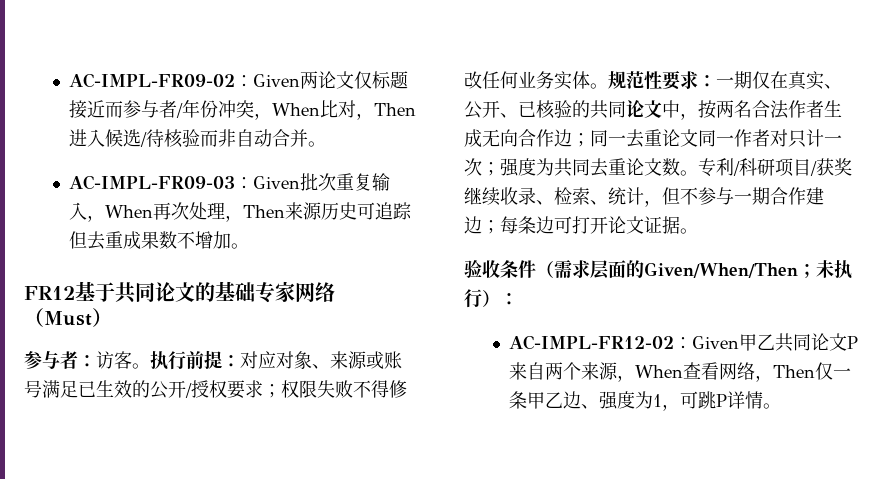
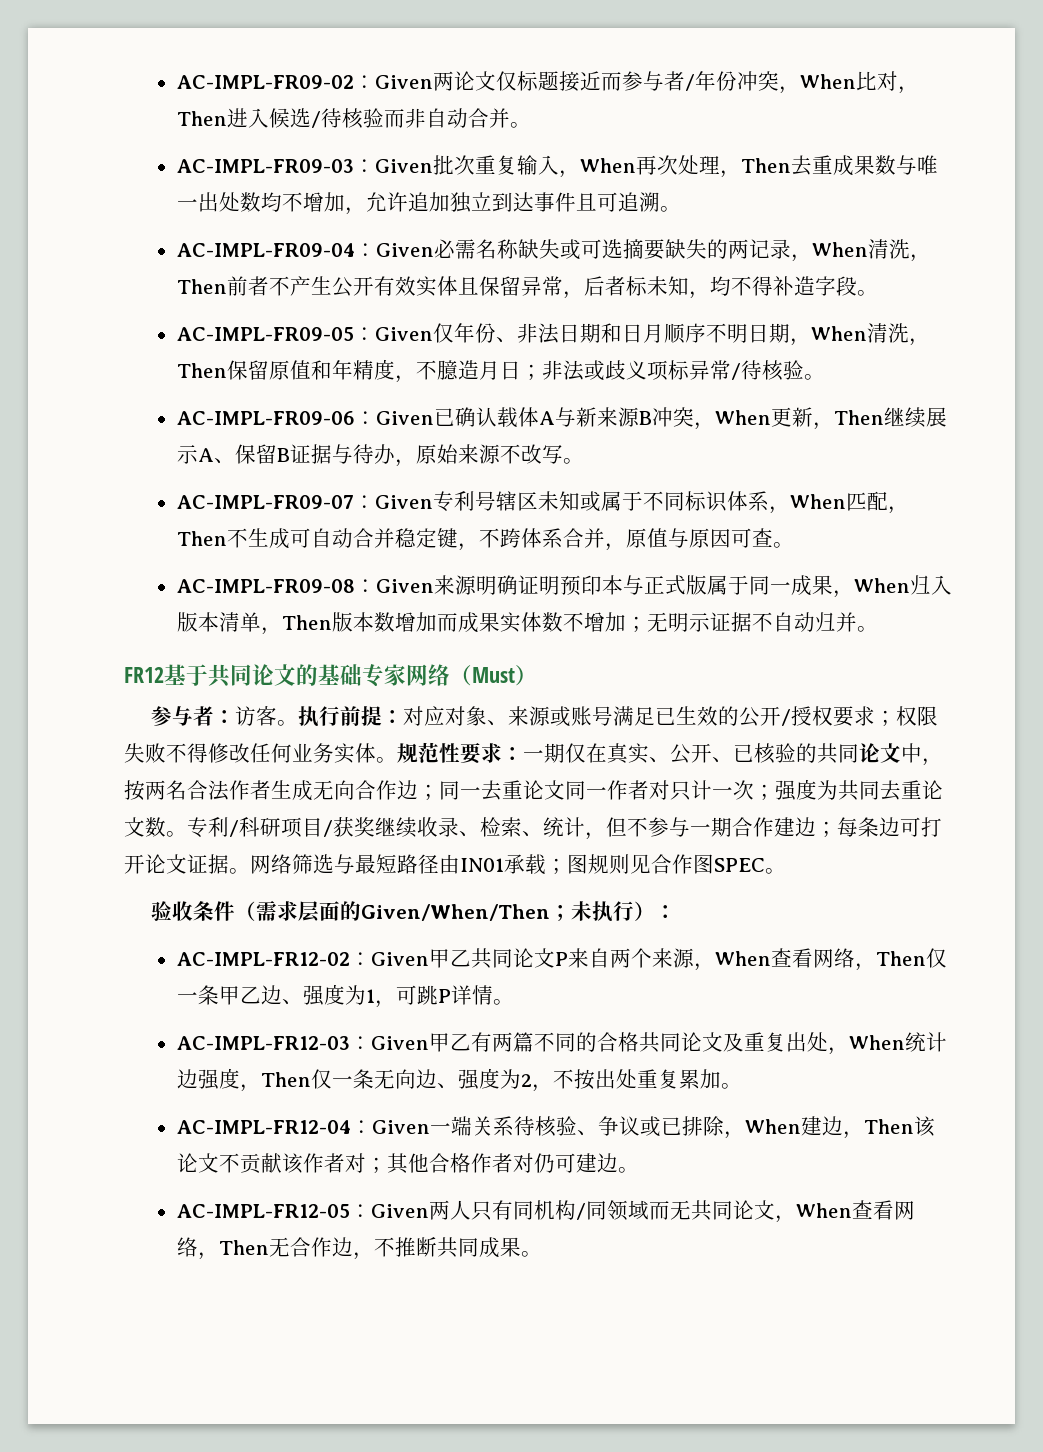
- AC-IMPL-FR09-03：Given批次重复输入，When再次处理，Then来源历史可追踪但去重成果数不增加。
+ AC-IMPL-FR09-03：Given批次重复输入，When再次处理，Then去重成果数与唯一出处数均不增加，允许追加独立到达事件且可追溯。
+ AC-IMPL-FR09-04：Given必需名称缺失或可选摘要缺失的两记录，When清洗，Then前者不产生公开有效实体且保留异常，后者标未知，均不得补造字段。
+ AC-IMPL-FR09-05：Given仅年份、非法日期和日月顺序不明日期，When清洗，Then保留原值和年精度，不臆造月日；非法或歧义项标异常/待核验。
+ AC-IMPL-FR09-06：Given已确认载体A与新来源B冲突，When更新，Then继续展示A、保留B证据与待办，原始来源不改写。
+ AC-IMPL-FR09-07：Given专利号辖区未知或属于不同标识体系，When匹配，Then不生成可自动合并稳定键，不跨体系合并，原值与原因可查。
+ AC-IMPL-FR09-08：Given来源明确证明预印本与正式版属于同一成果，When归入版本清单，Then版本数增加而成果实体数不增加；无明示证据不自动归并。
+ 网络筛选与最短路径由IN01承载；图规则见合作图SPEC。
+ AC-IMPL-FR12-03：Given甲乙有两篇不同的合格共同论文及重复出处，When统计边强度，Then仅一条无向边、强度为2，不按出处重复累加。
+ AC-IMPL-FR12-04：Given一端关系待核验、争议或已排除，When建边，Then该论文不贡献该作者对；其他合格作者对仍可建边。
+ AC-IMPL-FR12-05：Given两人只有同机构/同领域而无共同论文，When查看网络，Then无合作边，不推断共同成果。

